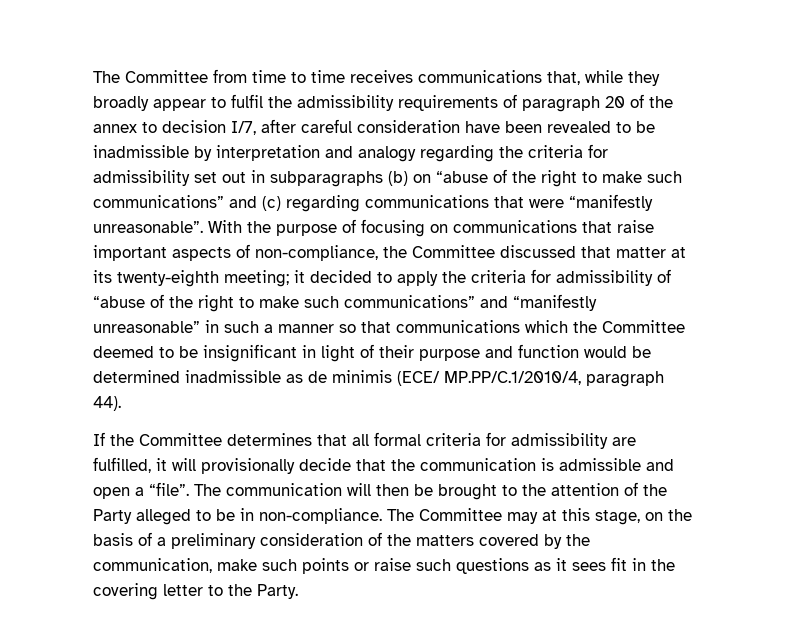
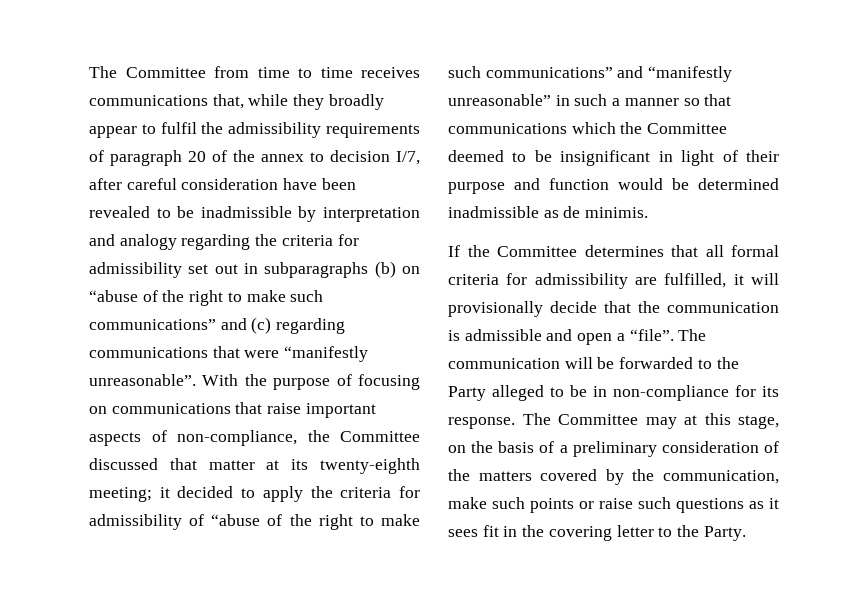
- it decided to apply the criteria for admissibility of “abuse of the right to make such communications” and “manifestly unreasonable” in such a manner so that communications which the Committee deemed to be insignificant in light of their purpose and function would be determined inadmissible as de minimis (ECE/ MP.PP/C.1/2010/4, paragraph 44).
+ it decided to apply the criteria for admissibility of “abuse of the right to make such communications” and “manifestly unreasonable” in such a manner so that communications which the Committee deemed to be insignificant in light of their purpose and function would be determined inadmissible as de minimis.
- The communication will then be brought to the attention of the Party alleged to be in non-compliance.
+ The communication will be forwarded to the Party alleged to be in non-compliance for its response.

